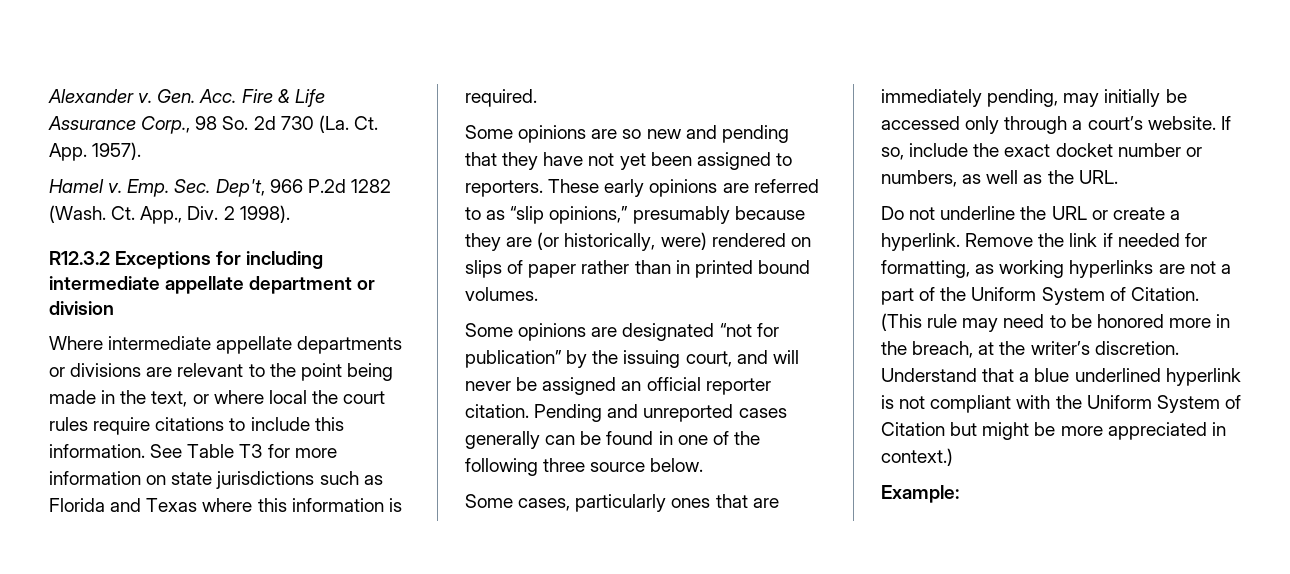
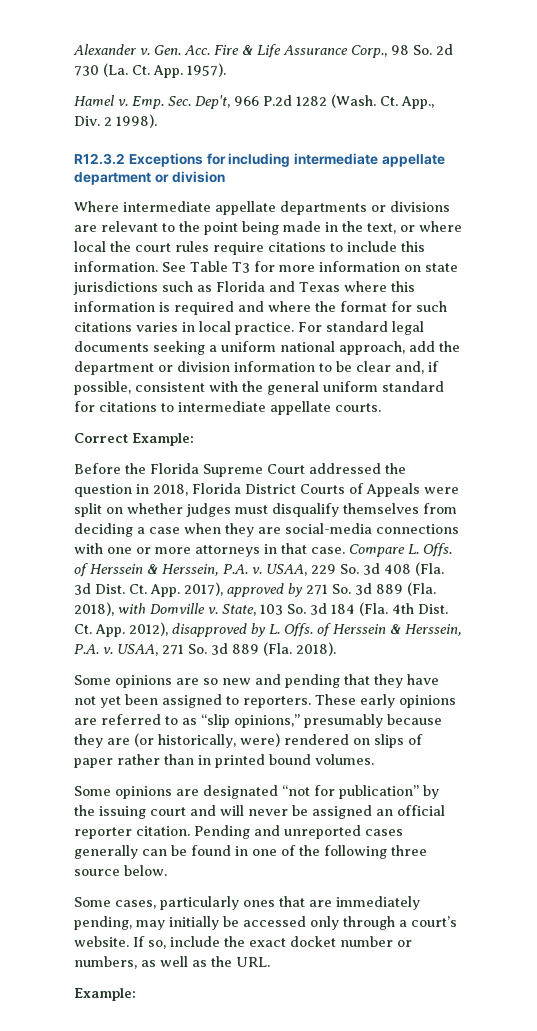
- See Table T3 for more information on state jurisdictions such as Florida and Texas where this information is required.
+ See Table T3 for more information on state jurisdictions such as Florida and Texas where this information is required and where the format for such citations varies in local practice. For standard legal documents seeking a uniform national approach, add the department or division information to be clear and, if possible, consistent with the general uniform standard for citations to intermediate appellate courts.
+ Correct Example:
+ Before the Florida Supreme Court addressed the question in 2018, Florida District Courts of Appeals were split on whether judges must disqualify themselves from deciding a case when they are social-media connections with one or more attorneys in that case. Compare L. Offs. of Herssein & Herssein, P.A. v. USAA, 229 So. 3d 408 (Fla. 3d Dist. Ct. App. 2017), approved by 271 So. 3d 889 (Fla. 2018), with Domville v. State, 103 So. 3d 184 (Fla. 4th Dist. Ct. App. 2012), disapproved by L. Offs. of Herssein & Herssein, P.A. v. USAA, 271 So. 3d 889 (Fla. 2018).
- Some opinions are designated “not for publication” by the issuing court, and will never be assigned an official reporter citation.
+ Some opinions are designated “not for publication” by the issuing court and will never be assigned an official reporter citation.
- Do not underline the URL or create a hyperlink. Remove the link if needed for formatting, as working hyperlinks are not a part of the Uniform System of Citation. (This rule may need to be honored more in the breach, at the writer’s discretion. Understand that a blue underlined hyperlink is not compliant with the Uniform System of Citation but might be more appreciated in context.)

